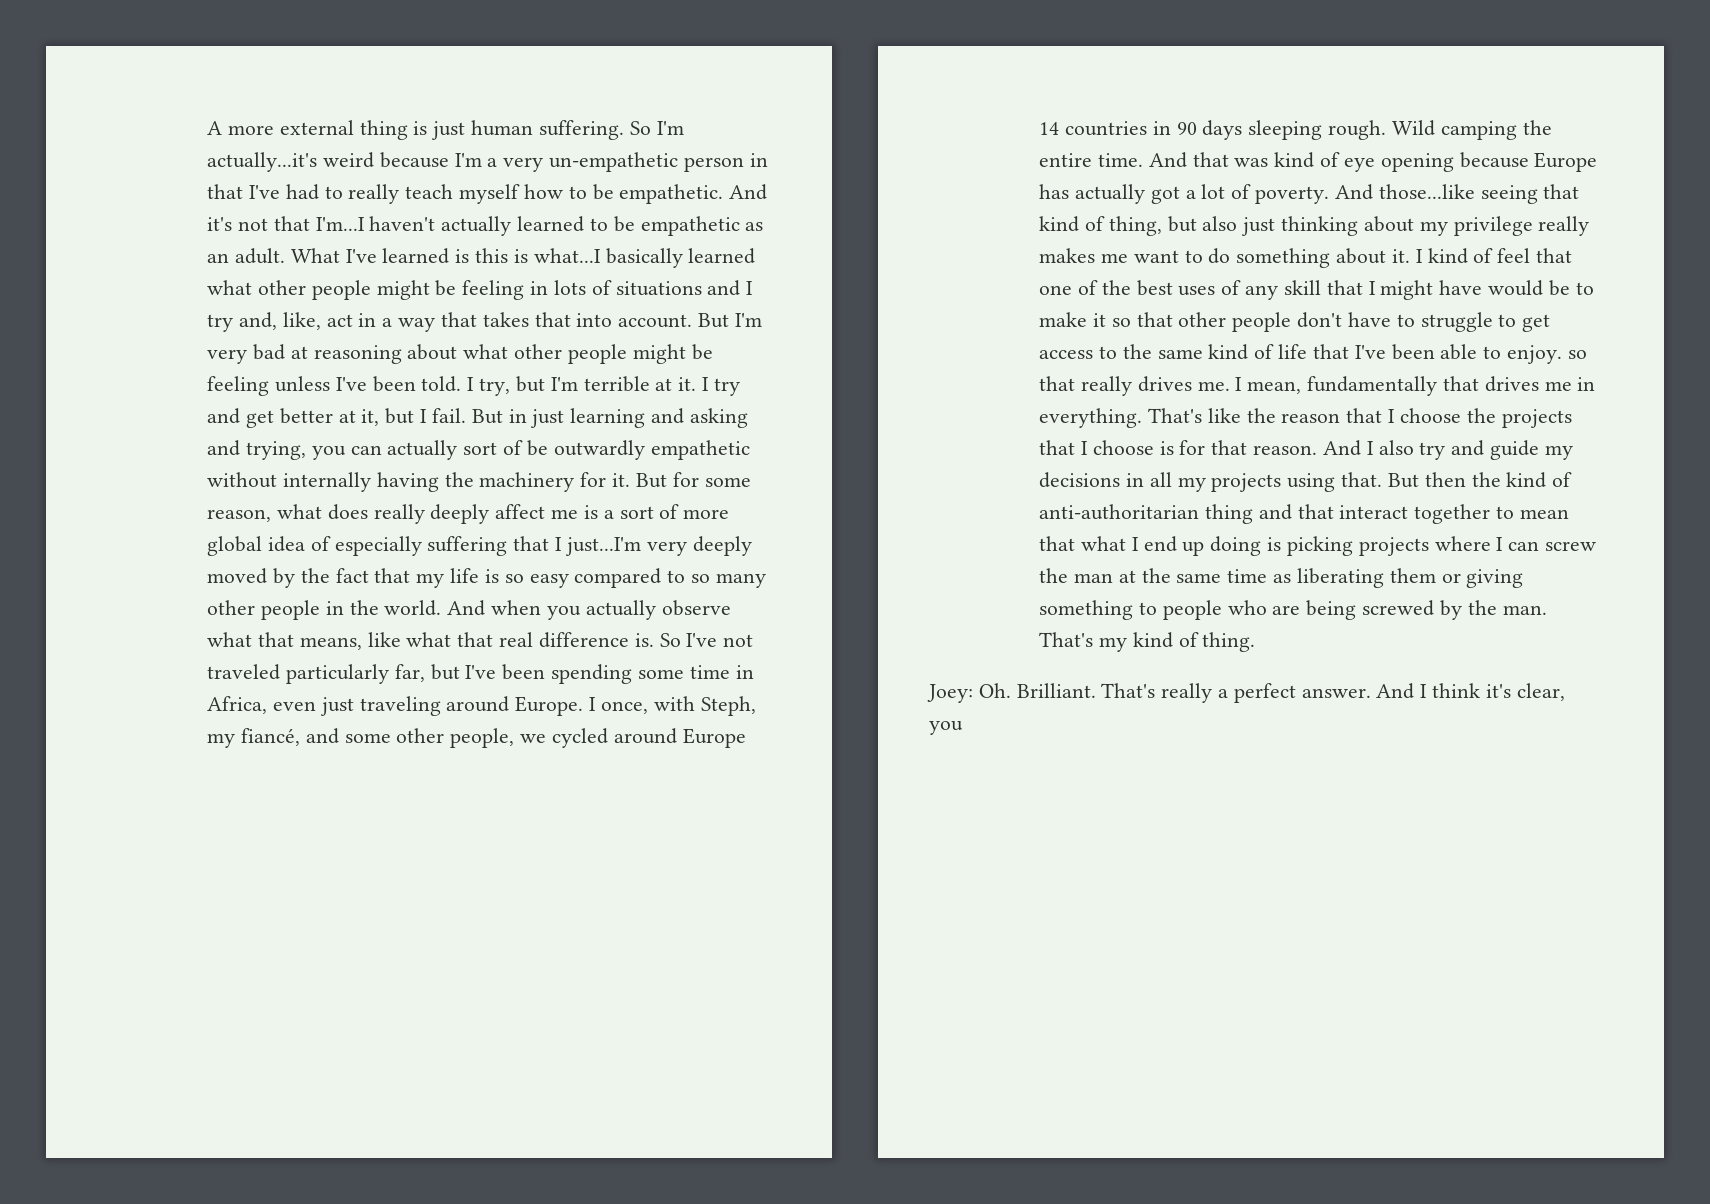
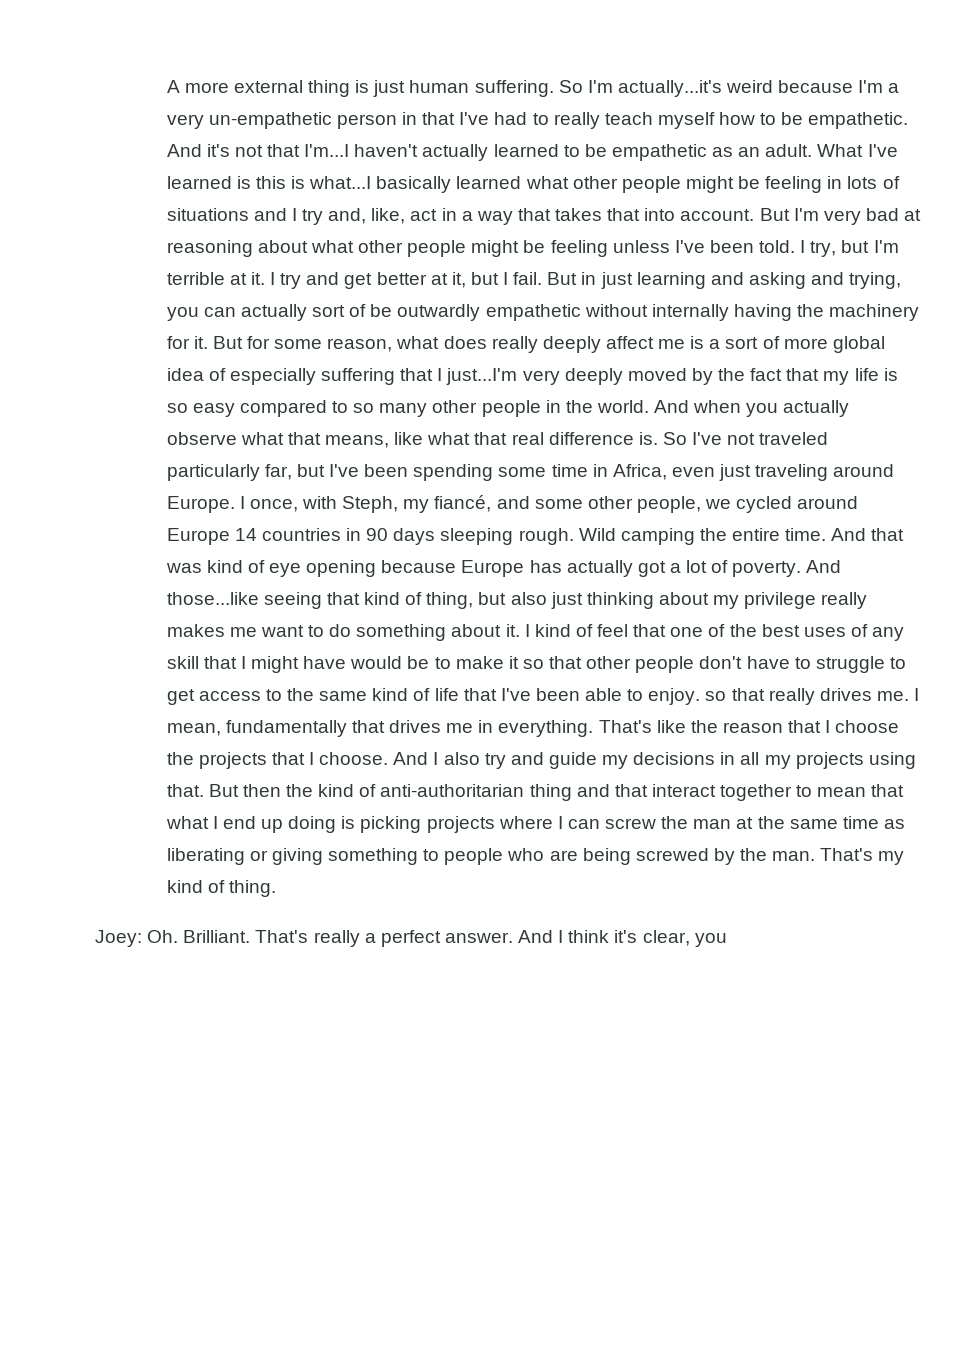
- That's like the reason that I choose the projects that I choose is for that reason.
+ That's like the reason that I choose the projects that I choose.
- But then the kind of anti-authoritarian thing and that interact together to mean that what I end up doing is picking projects where I can screw the man at the same time as liberating them or giving something to people who are being screwed by the man.
+ But then the kind of anti-authoritarian thing and that interact together to mean that what I end up doing is picking projects where I can screw the man at the same time as liberating or giving something to people who are being screwed by the man.

